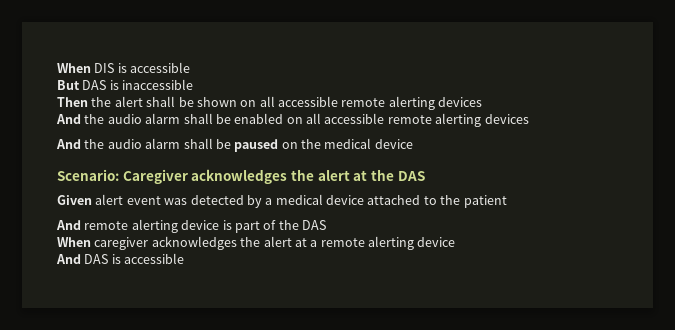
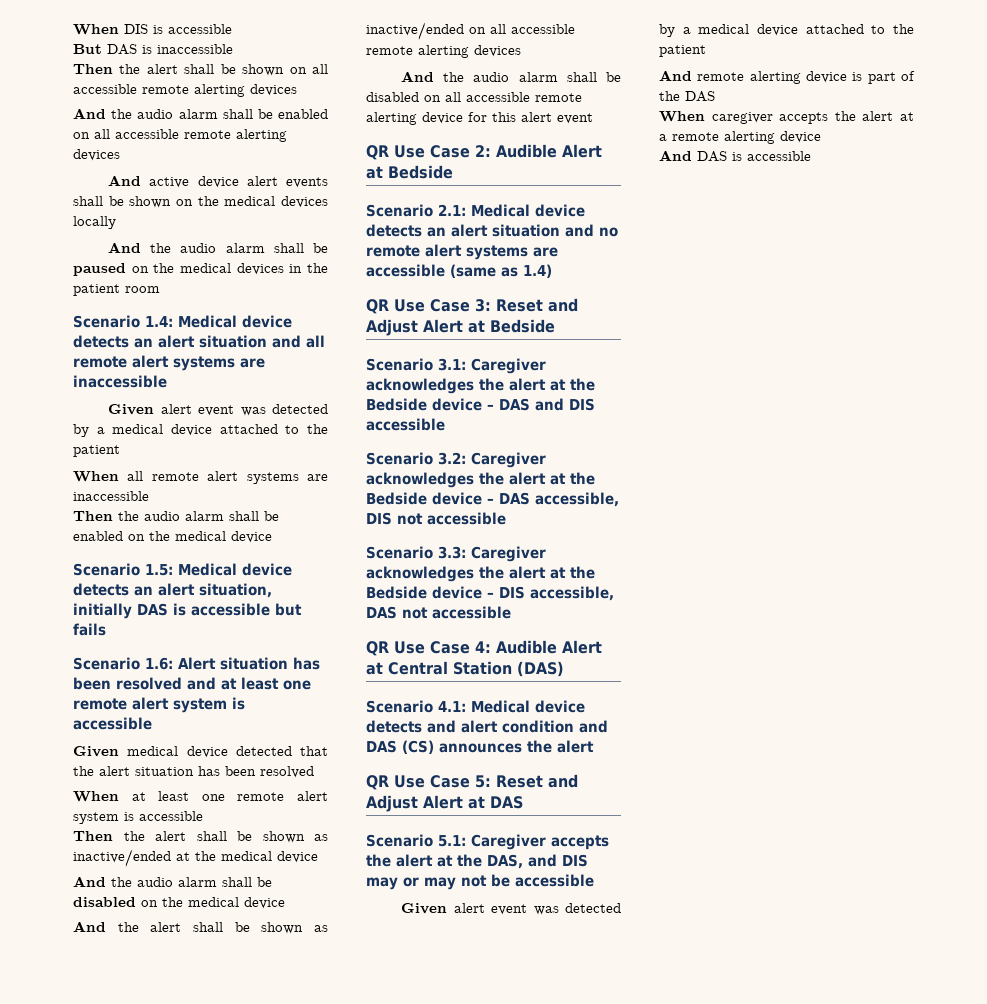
+ And active device alert events shall be shown on the medical devices locally
- And the audio alarm shall be paused on the medical device
- Scenario: Caregiver acknowledges the alert at the DAS
+ And the audio alarm shall be paused on the medical devices in the patient room
+ Scenario 1.4: Medical device detects an alert situation and all remote alert systems are inaccessible
+ Given alert event was detected by a medical device attached to the patient
+ When all remote alert systems are inaccessible
+ Then the audio alarm shall be enabled on the medical device
+ Scenario 1.5: Medical device detects an alert situation, initially DAS is accessible but fails
+ Scenario 1.6: Alert situation has been resolved and at least one remote alert system is accessible
+ Given medical device detected that the alert situation has been resolved
+ When at least one remote alert system is accessible
+ Then the alert shall be shown as inactive/ended at the medical device
+ And the audio alarm shall be disabled on the medical device
+ And the alert shall be shown as inactive/ended on all accessible remote alerting devices
+ And the audio alarm shall be disabled on all accessible remote alerting device for this alert event
+ QR Use Case 2: Audible Alert at Bedside
+ Scenario 2.1: Medical device detects an alert situation and no remote alert systems are accessible (same as 1.4)
+ QR Use Case 3: Reset and Adjust Alert at Bedside
+ Scenario 3.1: Caregiver acknowledges the alert at the Bedside device – DAS and DIS accessible
+ Scenario 3.2: Caregiver acknowledges the alert at the Bedside device – DAS accessible, DIS not accessible
+ Scenario 3.3: Caregiver acknowledges the alert at the Bedside device – DIS accessible, DAS not accessible
+ QR Use Case 4: Audible Alert at Central Station (DAS)
+ Scenario 4.1: Medical device detects and alert condition and DAS (CS) announces the alert
+ QR Use Case 5: Reset and Adjust Alert at DAS
+ Scenario 5.1: Caregiver accepts the alert at the DAS, and DIS may or may not be accessible
- When caregiver acknowledges the alert at a remote alerting device
+ When caregiver accepts the alert at a remote alerting device

